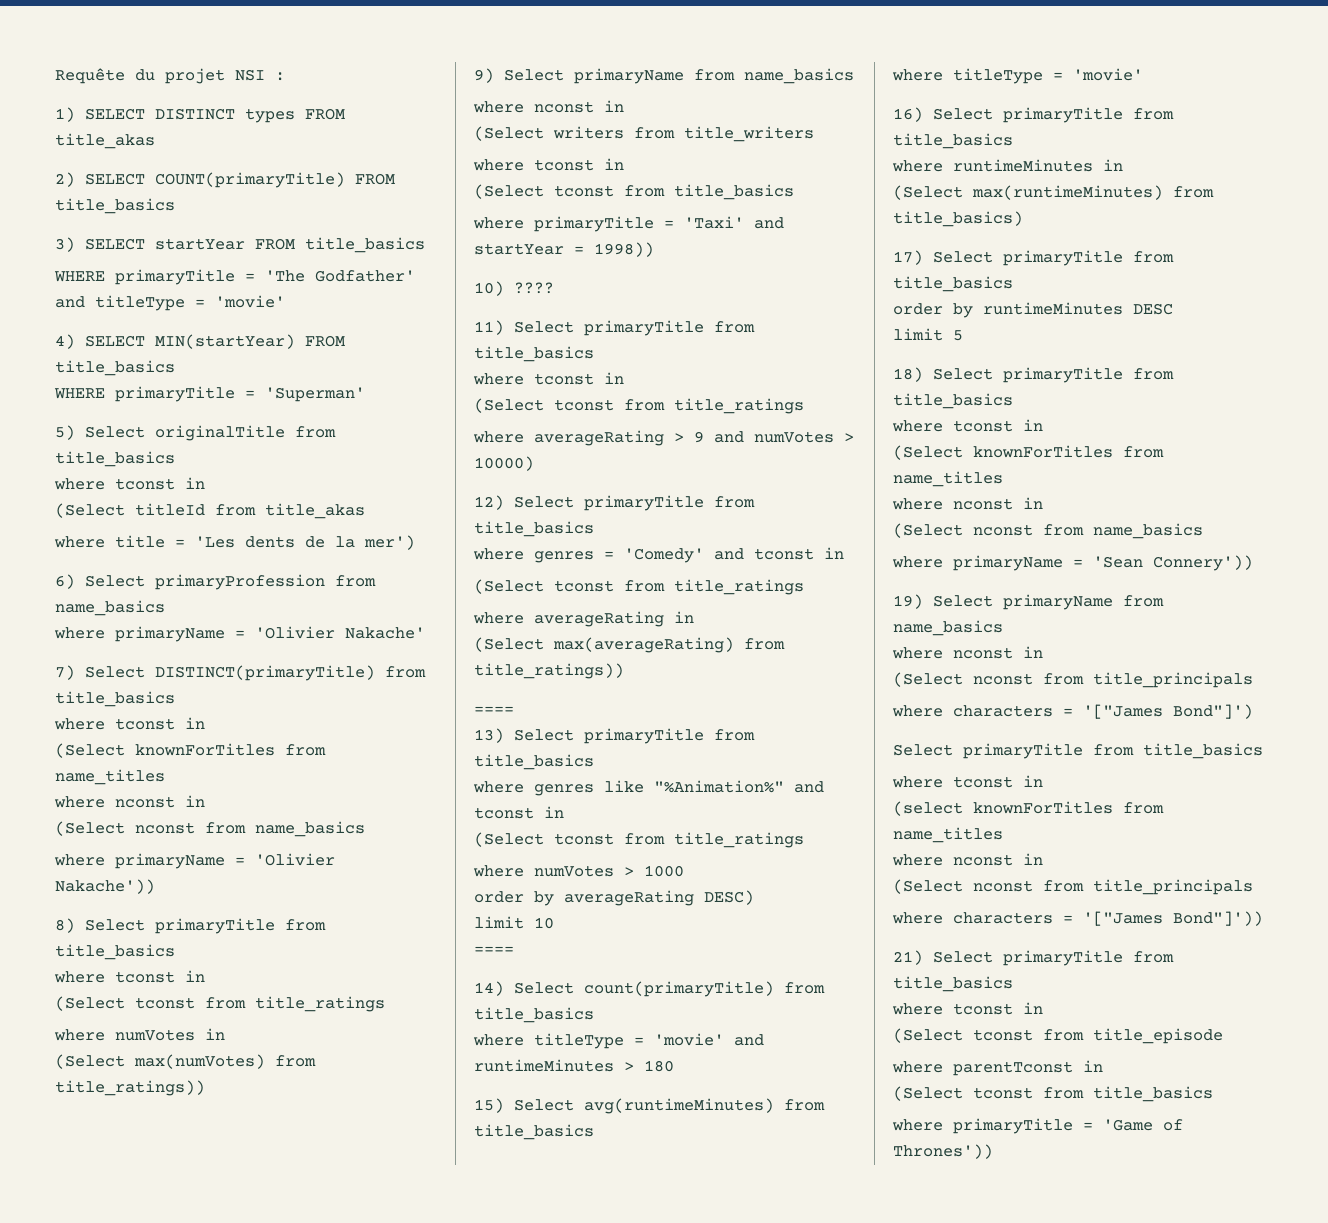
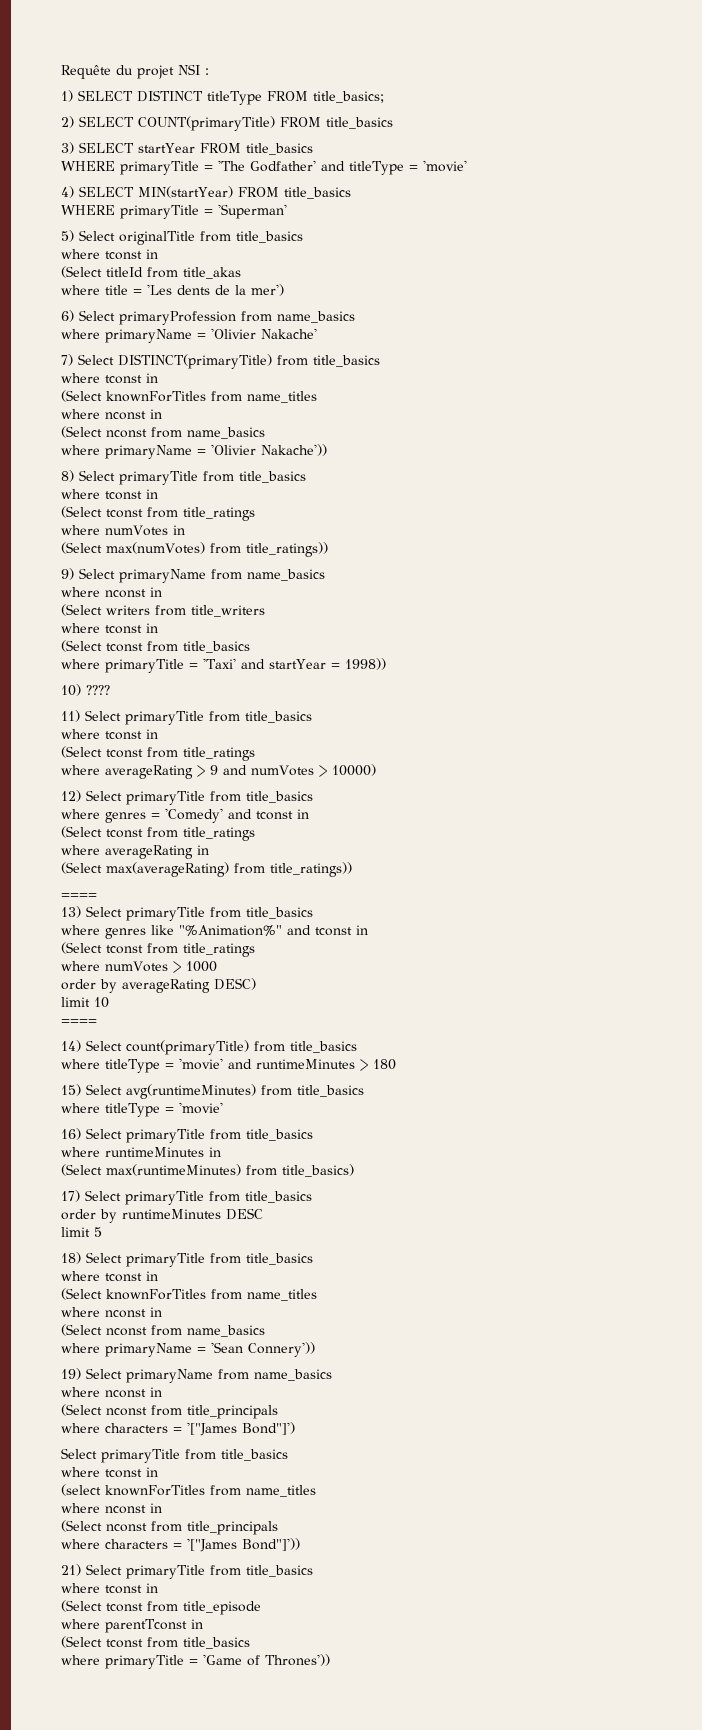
- 1) SELECT DISTINCT types FROM title_akas
+ 1) SELECT DISTINCT titleType FROM title_basics;

